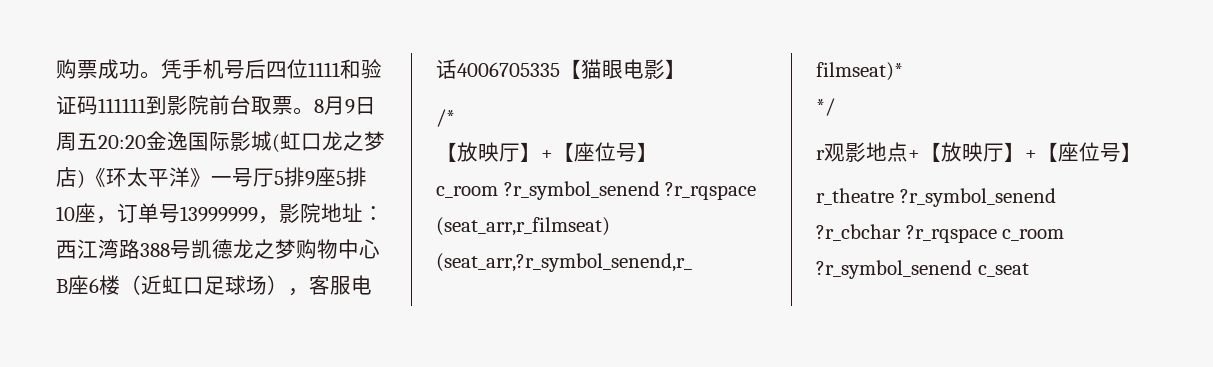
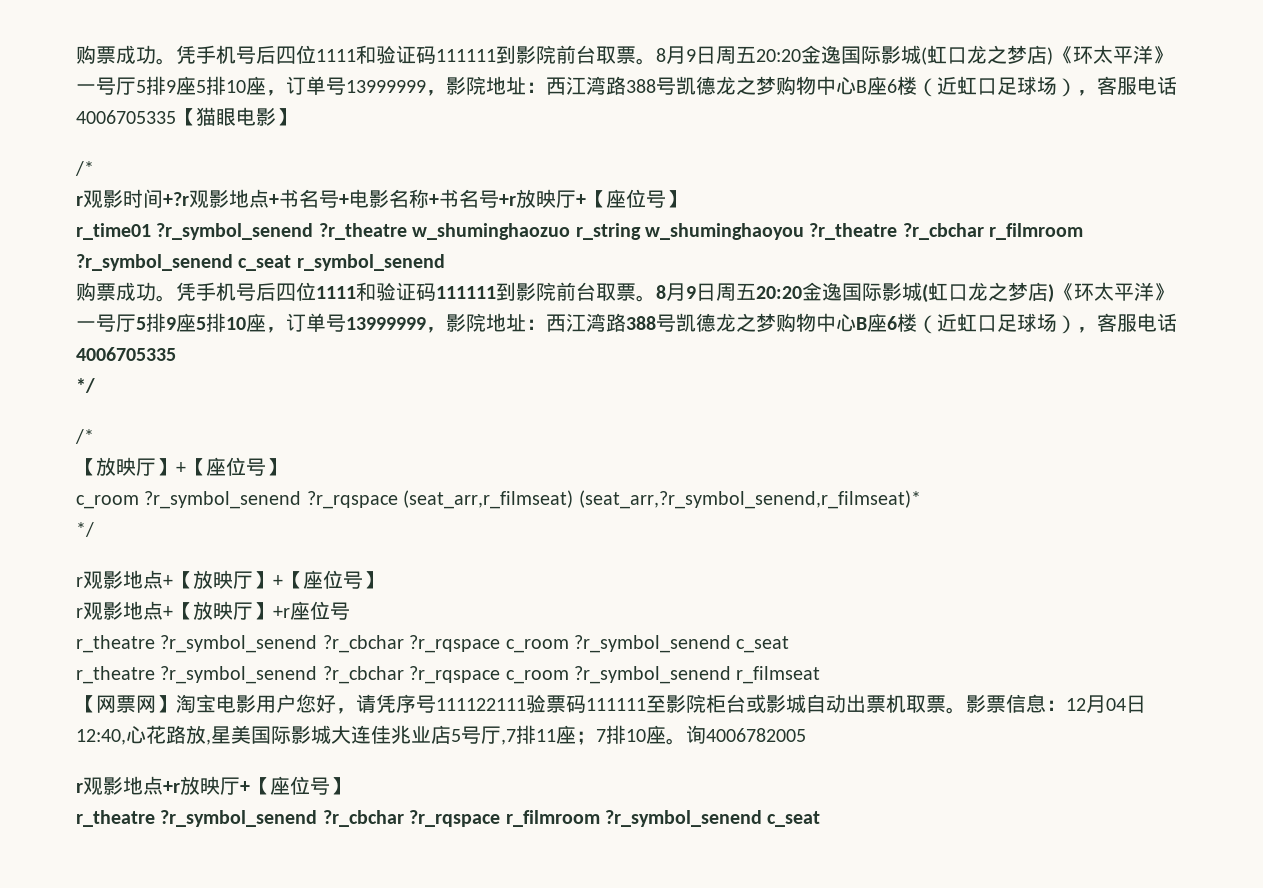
+ r观影时间+?r观影地点+书名号+电影名称+书名号+r放映厅+【座位号】
+ r_time01 ?r_symbol_senend ?r_theatre w_shuminghaozuo r_string w_shuminghaoyou ?r_theatre ?r_cbchar r_filmroom ?r_symbol_senend c_seat r_symbol_senend
+ 购票成功。凭手机号后四位1111和验证码111111到影院前台取票。8月9日周五20:20金逸国际影城(虹口龙之梦店)《环太平洋》一号厅5排9座5排10座，订单号13999999，影院地址：西江湾路388号凯德龙之梦购物中心B座6楼（近虹口足球场），客服电话4006705335
+ */
+ /*
+ r观影地点+【放映厅】+r座位号
+ r_theatre ?r_symbol_senend ?r_cbchar ?r_rqspace c_room ?r_symbol_senend r_filmseat
+ 【网票网】淘宝电影用户您好，请凭序号111122111验票码111111至影院柜台或影城自动出票机取票。影票信息：12月04日12:40,心花路放,星美国际影城大连佳兆业店5号厅,7排11座；7排10座。询4006782005
+ r观影地点+r放映厅+【座位号】
+ r_theatre ?r_symbol_senend ?r_cbchar ?r_rqspace r_filmroom ?r_symbol_senend c_seat

